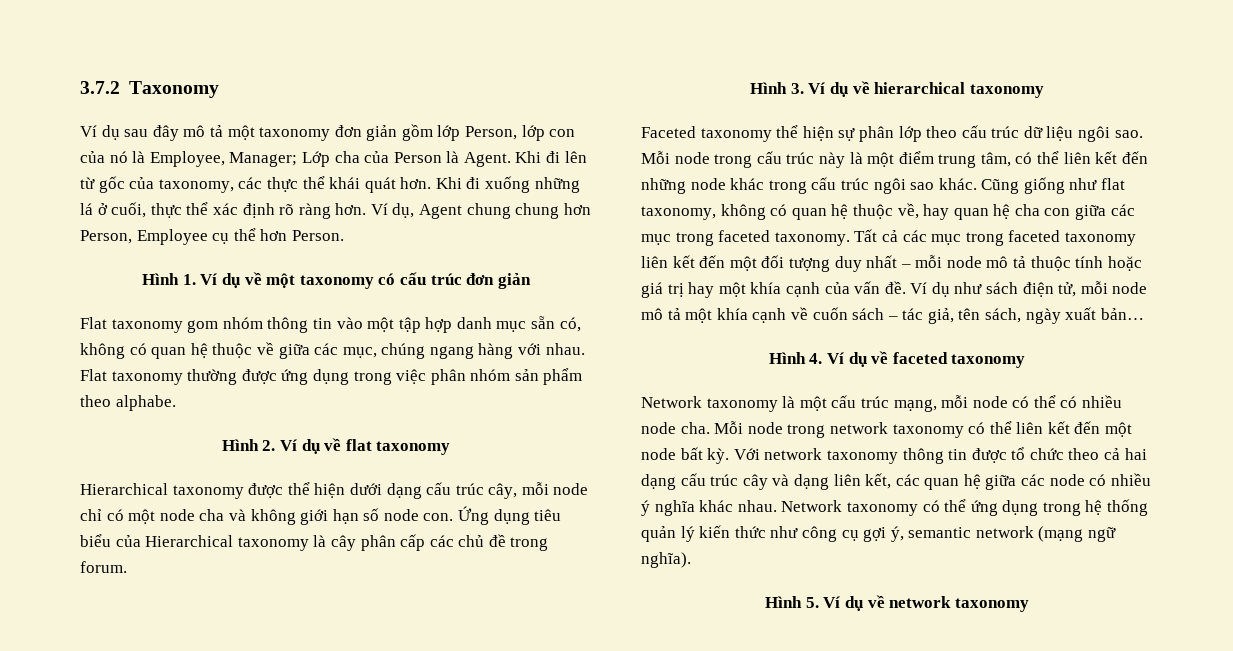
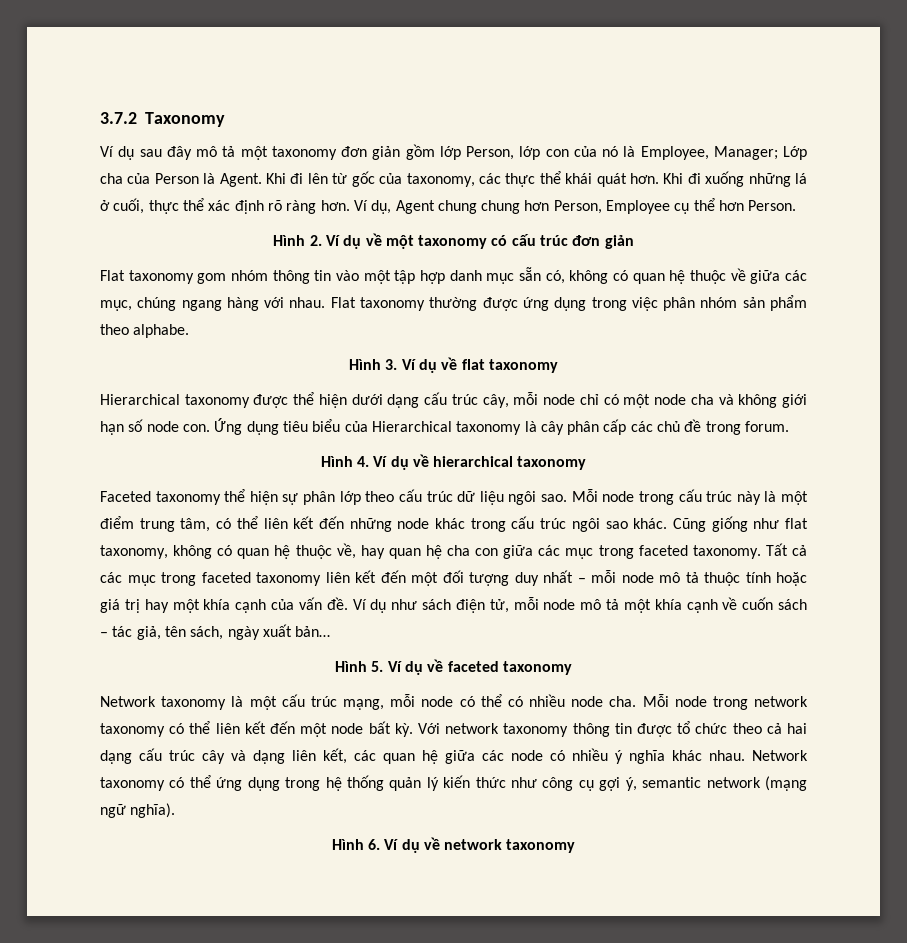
- Hình 1. Ví dụ về một taxonomy có cấu trúc đơn giản
+ Hình 2. Ví dụ về một taxonomy có cấu trúc đơn giản
- Hình 2. Ví dụ về flat taxonomy
+ Hình 3. Ví dụ về flat taxonomy
- Hình 3. Ví dụ về hierarchical taxonomy
+ Hình 4. Ví dụ về hierarchical taxonomy
- Hình 4. Ví dụ về faceted taxonomy
+ Hình 5. Ví dụ về faceted taxonomy
- Hình 5. Ví dụ về network taxonomy
+ Hình 6. Ví dụ về network taxonomy

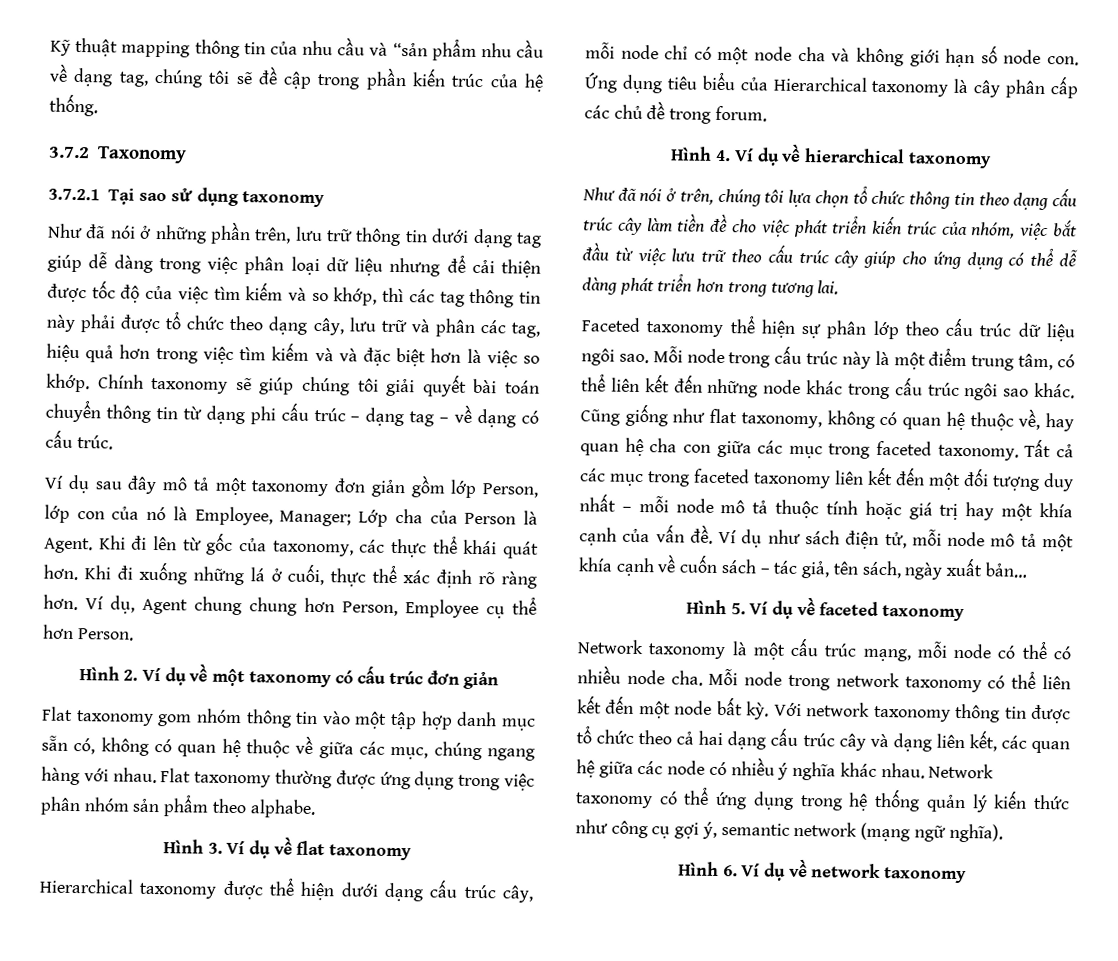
+ Kỹ thuật mapping thông tin của nhu cầu và “sản phẩm nhu cầu về dạng tag, chúng tôi sẽ đề cập trong phần kiến trúc của hệ thống.
  3.7.2 Taxonomy
+ 3.7.2.1 Tại sao sử dụng taxonomy
+ Như đã nói ở những phần trên, lưu trữ thông tin dưới dạng tag giúp dễ dàng trong việc phân loại dữ liệu nhưng để cải thiện được tốc độ của việc tìm kiếm và so khớp, thì các tag thông tin này phải được tổ chức theo dạng cây, lưu trữ và phân các tag, hiệu quả hơn trong việc tìm kiếm và và đặc biệt hơn là việc so khớp. Chính taxonomy sẽ giúp chúng tôi giải quyết bài toán chuyển thông tin từ dạng phi cấu trúc – dạng tag – về dạng có cấu trúc.
+ Như đã nói ở trên, chúng tôi lựa chọn tổ chức thông tin theo dạng cấu trúc cây làm tiền đề cho việc phát triển kiến trúc của nhóm, việc bắt đầu từ việc lưu trữ theo cấu trúc cây giúp cho ứng dụng có thể dễ dàng phát triển hơn trong tương lai.

